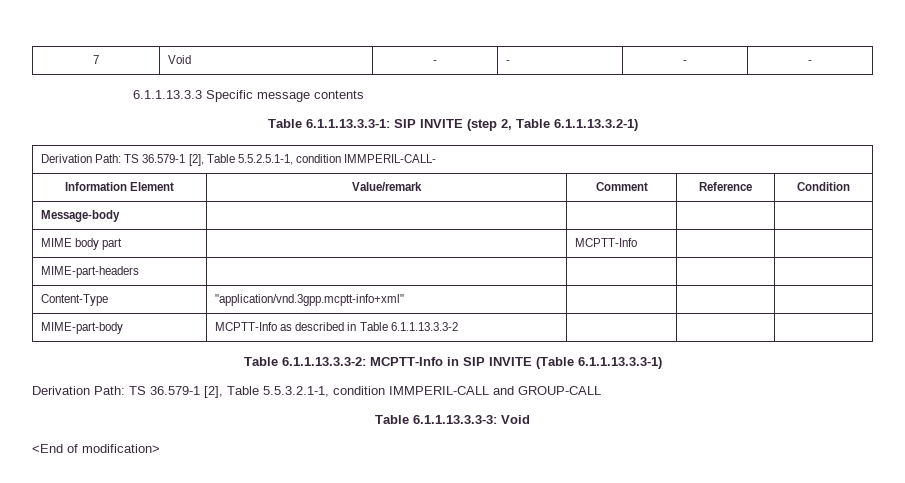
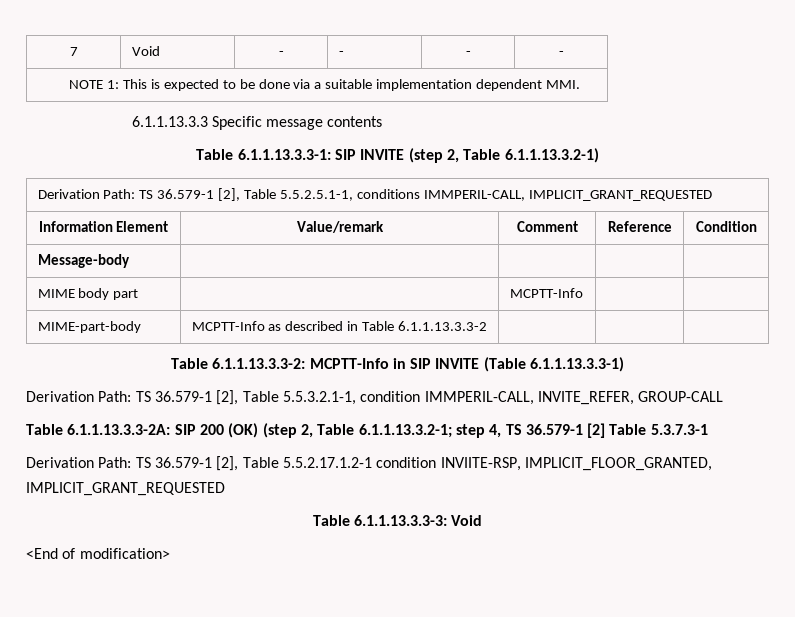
+ NOTE 1: This is expected to be done via a suitable implementation dependent MMI.
- Derivation Path: TS 36.579-1 [2], Table 5.5.2.5.1-1, condition IMMPERIL-CALL-
+ Derivation Path: TS 36.579-1 [2], Table 5.5.2.5.1-1, conditions IMMPERIL-CALL, IMPLICIT_GRANT_REQUESTED
- MIME-part-headers | | | |
- Content-Type | "application/vnd.3gpp.mcptt-info+xml" | | |
- Derivation Path: TS 36.579-1 [2], Table 5.5.3.2.1-1, condition IMMPERIL-CALL and GROUP-CALL
+ Derivation Path: TS 36.579-1 [2], Table 5.5.3.2.1-1, condition IMMPERIL-CALL, INVITE_REFER, GROUP-CALL
+ Table 6.1.1.13.3.3-2A: SIP 200 (OK) (step 2, Table 6.1.1.13.3.2-1; step 4, TS 36.579-1 [2] Table 5.3.7.3-1
+ Derivation Path: TS 36.579-1 [2], Table 5.5.2.17.1.2-1 condition INVIITE-RSP, IMPLICIT_FLOOR_GRANTED, IMPLICIT_GRANT_REQUESTED

